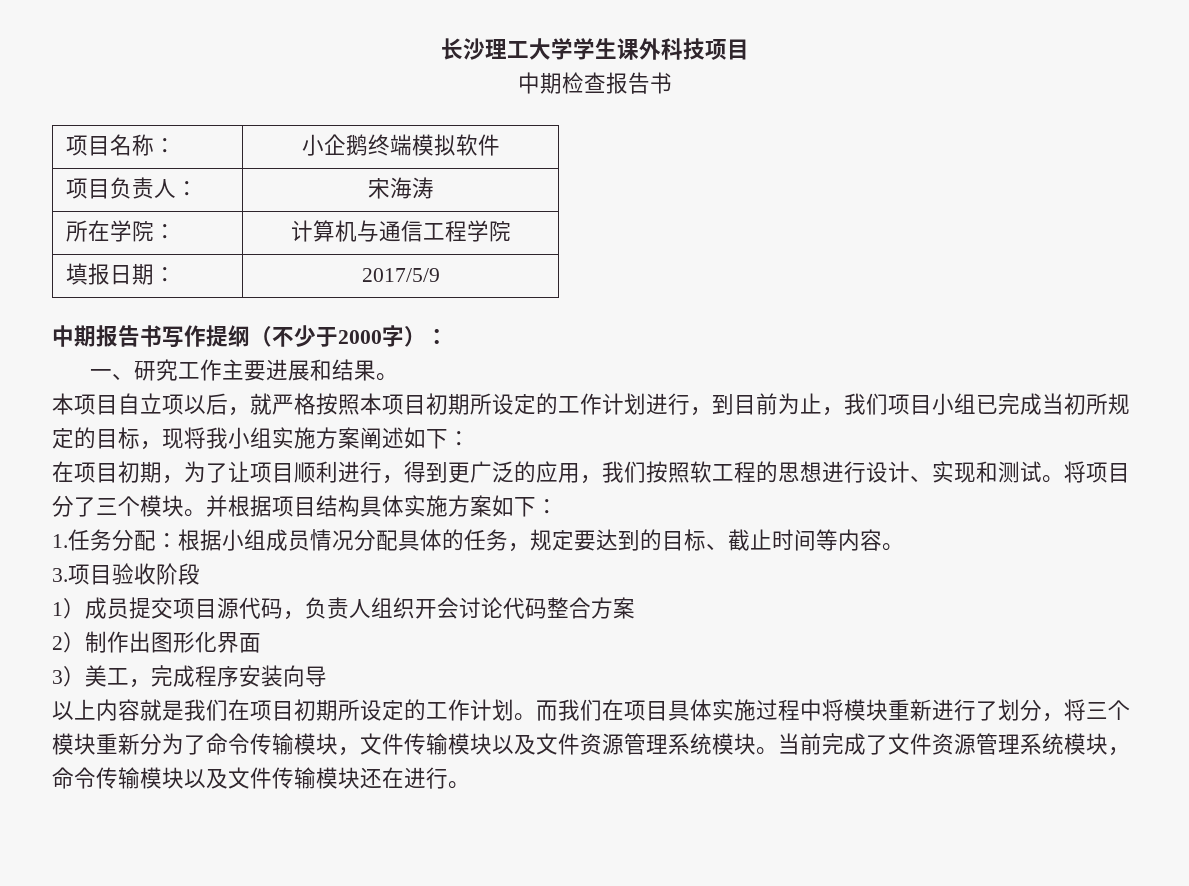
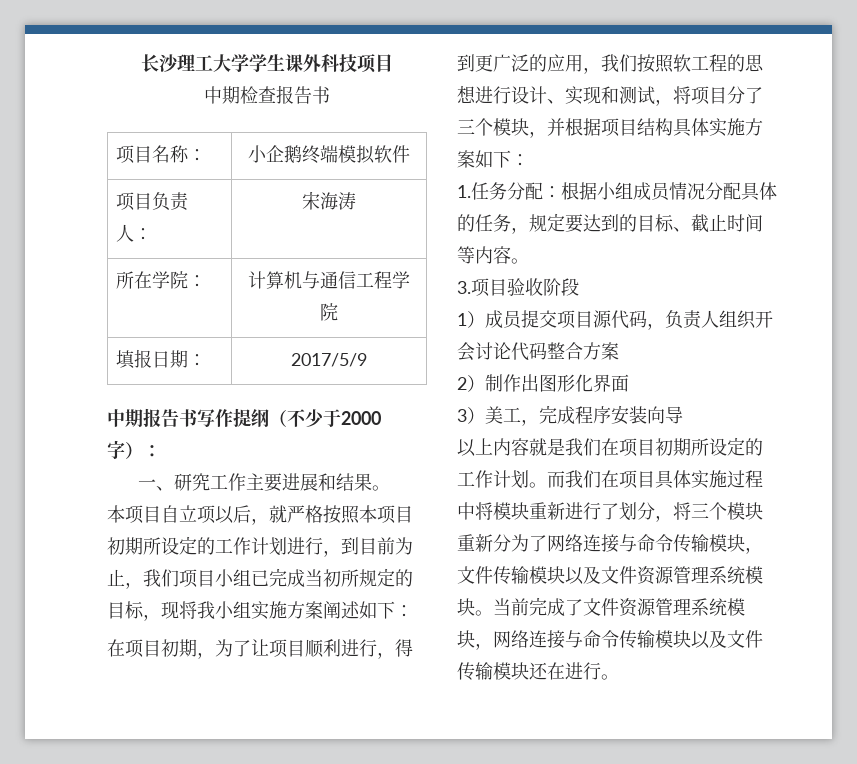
- 在项目初期，为了让项目顺利进行，得到更广泛的应用，我们按照软工程的思想进行设计、实现和测试。将项目分了三个模块。并根据项目结构具体实施方案如下：
+ 在项目初期，为了让项目顺利进行，得到更广泛的应用，我们按照软工程的思想进行设计、实现和测试，将项目分了三个模块，并根据项目结构具体实施方案如下：
- 而我们在项目具体实施过程中将模块重新进行了划分，将三个模块重新分为了命令传输模块，文件传输模块以及文件资源管理系统模块。
+ 而我们在项目具体实施过程中将模块重新进行了划分，将三个模块重新分为了网络连接与命令传输模块，文件传输模块以及文件资源管理系统模块。
- 当前完成了文件资源管理系统模块，命令传输模块以及文件传输模块还在进行。
+ 当前完成了文件资源管理系统模块，网络连接与命令传输模块以及文件传输模块还在进行。

